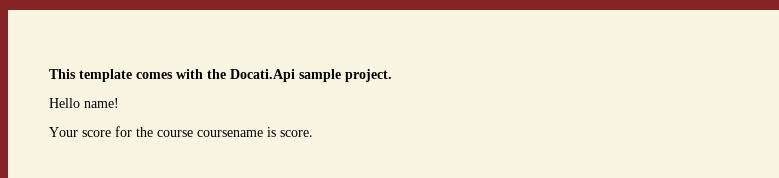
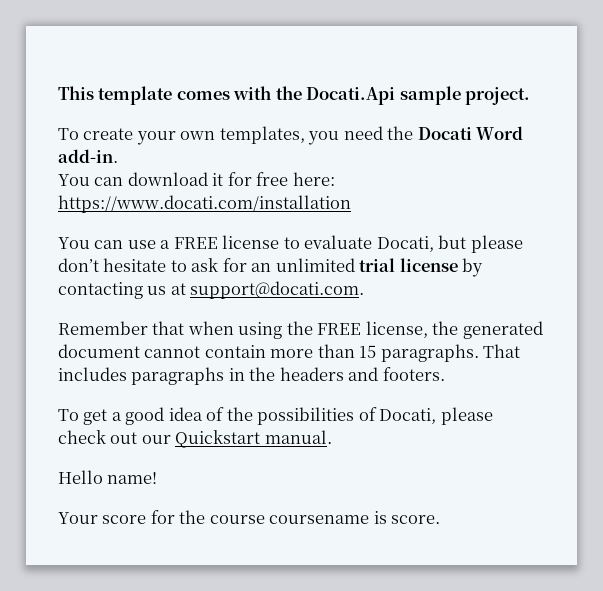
+ To create your own templates, you need the Docati Word add-in.
+ You can download it for free here: https://www.docati.com/installation
+ You can use a FREE license to evaluate Docati, but please don’t hesitate to ask for an unlimited trial license by contacting us at support@docati.com.
+ Remember that when using the FREE license, the generated document cannot contain more than 15 paragraphs. That includes paragraphs in the headers and footers.
+ To get a good idea of the possibilities of Docati, please check out our Quickstart manual.

